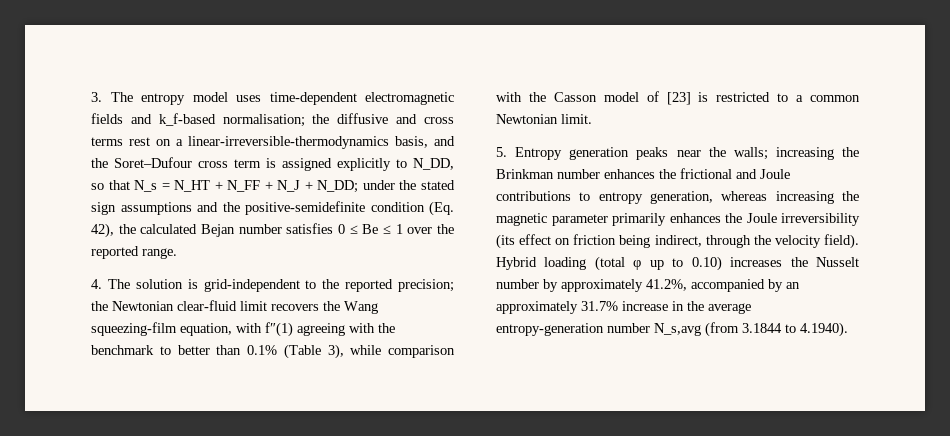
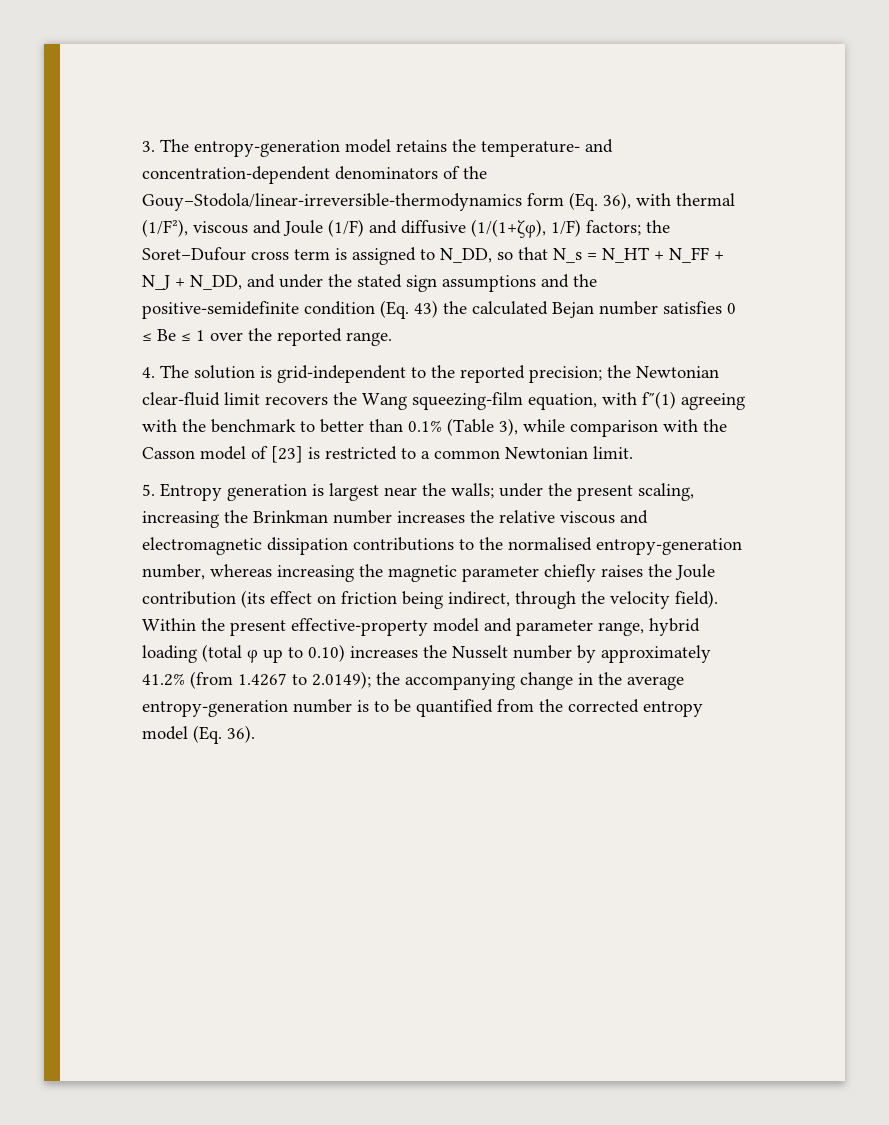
- 3. The entropy model uses time-dependent electromagnetic fields and k_f-based normalisation; the diffusive and cross terms rest on a linear-irreversible-thermodynamics basis, and the Soret–Dufour cross term is assigned explicitly to N_DD, so that N_s = N_HT + N_FF + N_J + N_DD; under the stated sign assumptions and the positive-semidefinite condition (Eq. 42), the calculated Bejan number satisfies 0 ≤ Be ≤ 1 over the reported range.
+ 3. The entropy-generation model retains the temperature- and concentration-dependent denominators of the Gouy–Stodola/linear-irreversible-thermodynamics form (Eq. 36), with thermal (1/F²), viscous and Joule (1/F) and diffusive (1/(1+ζφ), 1/F) factors; the Soret–Dufour cross term is assigned to N_DD, so that N_s = N_HT + N_FF + N_J + N_DD, and under the stated sign assumptions and the positive-semidefinite condition (Eq. 43) the calculated Bejan number satisfies 0 ≤ Be ≤ 1 over the reported range.
- 5. Entropy generation peaks near the walls; increasing the Brinkman number enhances the frictional and Joule contributions to entropy generation, whereas increasing the magnetic parameter primarily enhances the Joule irreversibility (its effect on friction being indirect, through the velocity field).
+ 5. Entropy generation is largest near the walls; under the present scaling, increasing the Brinkman number increases the relative viscous and electromagnetic dissipation contributions to the normalised entropy-generation number, whereas increasing the magnetic parameter chiefly raises the Joule contribution (its effect on friction being indirect, through the velocity field).
- Hybrid loading (total φ up to 0.10) increases the Nusselt number by approximately 41.2%, accompanied by an approximately 31.7% increase in the average entropy-generation number N_s,avg (from 3.1844 to 4.1940).
+ Within the present effective-property model and parameter range, hybrid loading (total φ up to 0.10) increases the Nusselt number by approximately 41.2% (from 1.4267 to 2.0149); the accompanying change in the average entropy-generation number is to be quantified from the corrected entropy model (Eq. 36).

